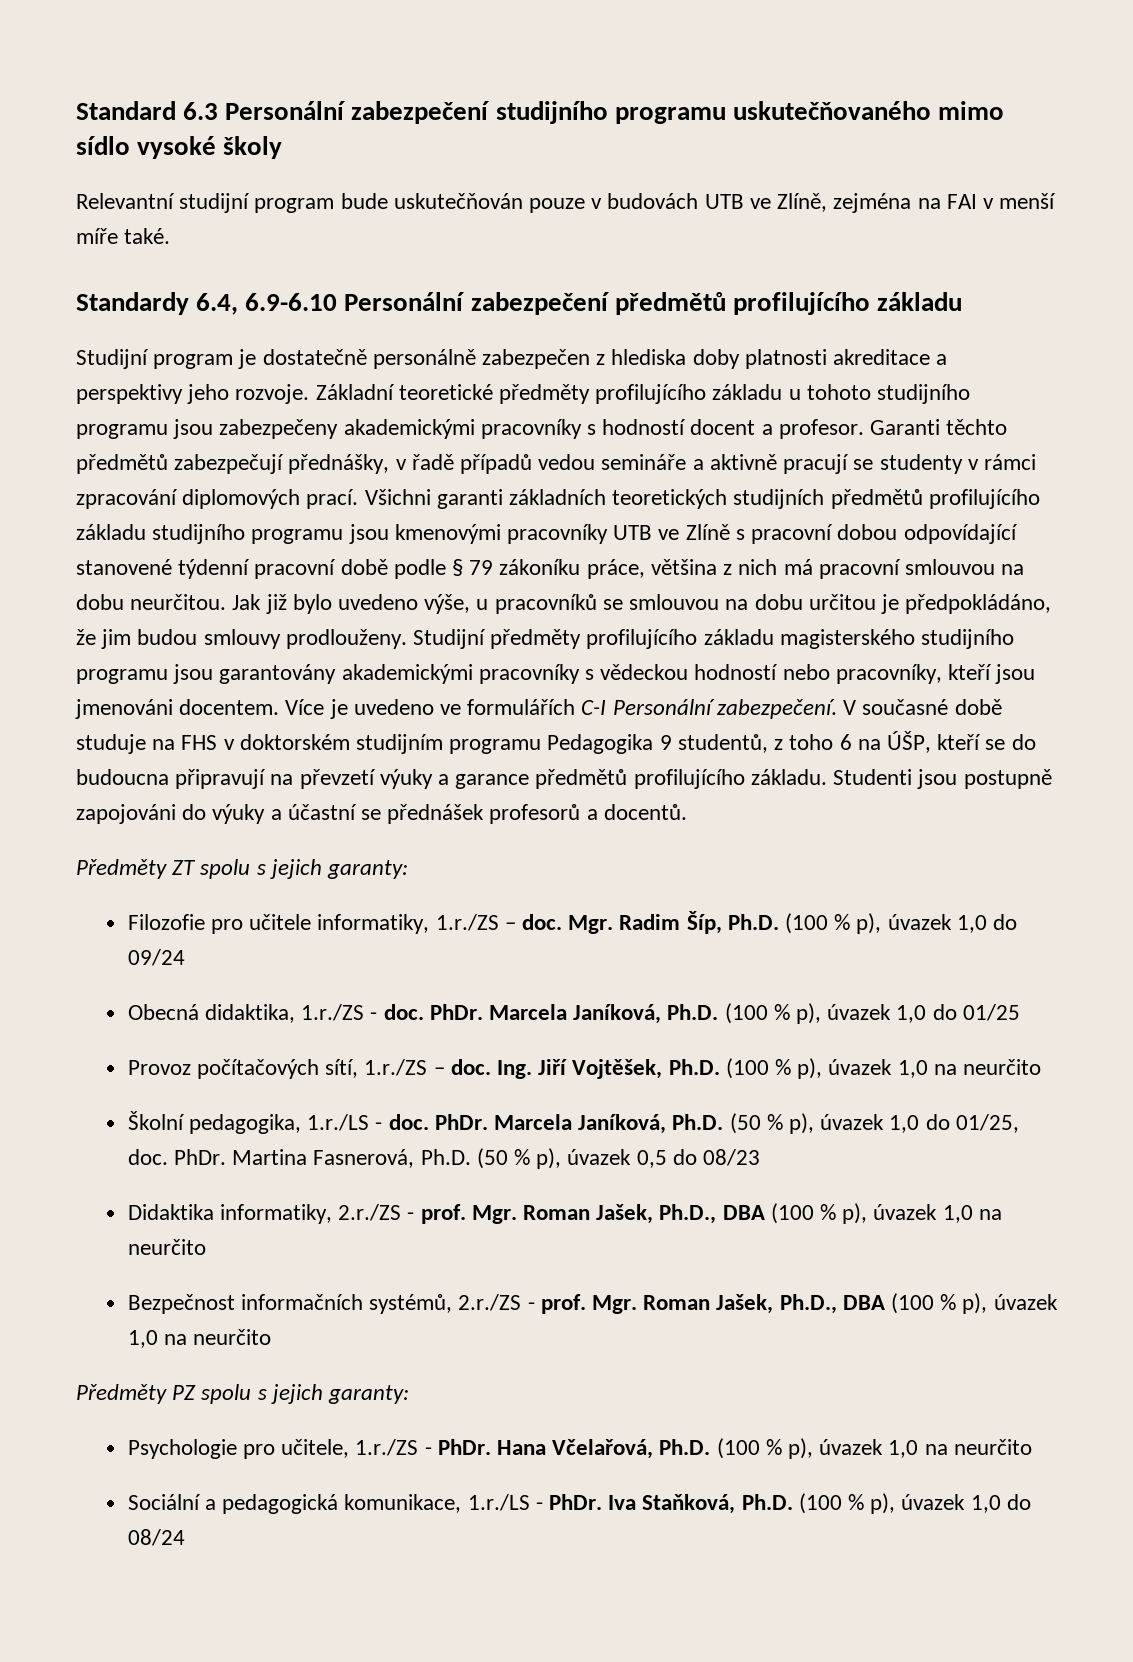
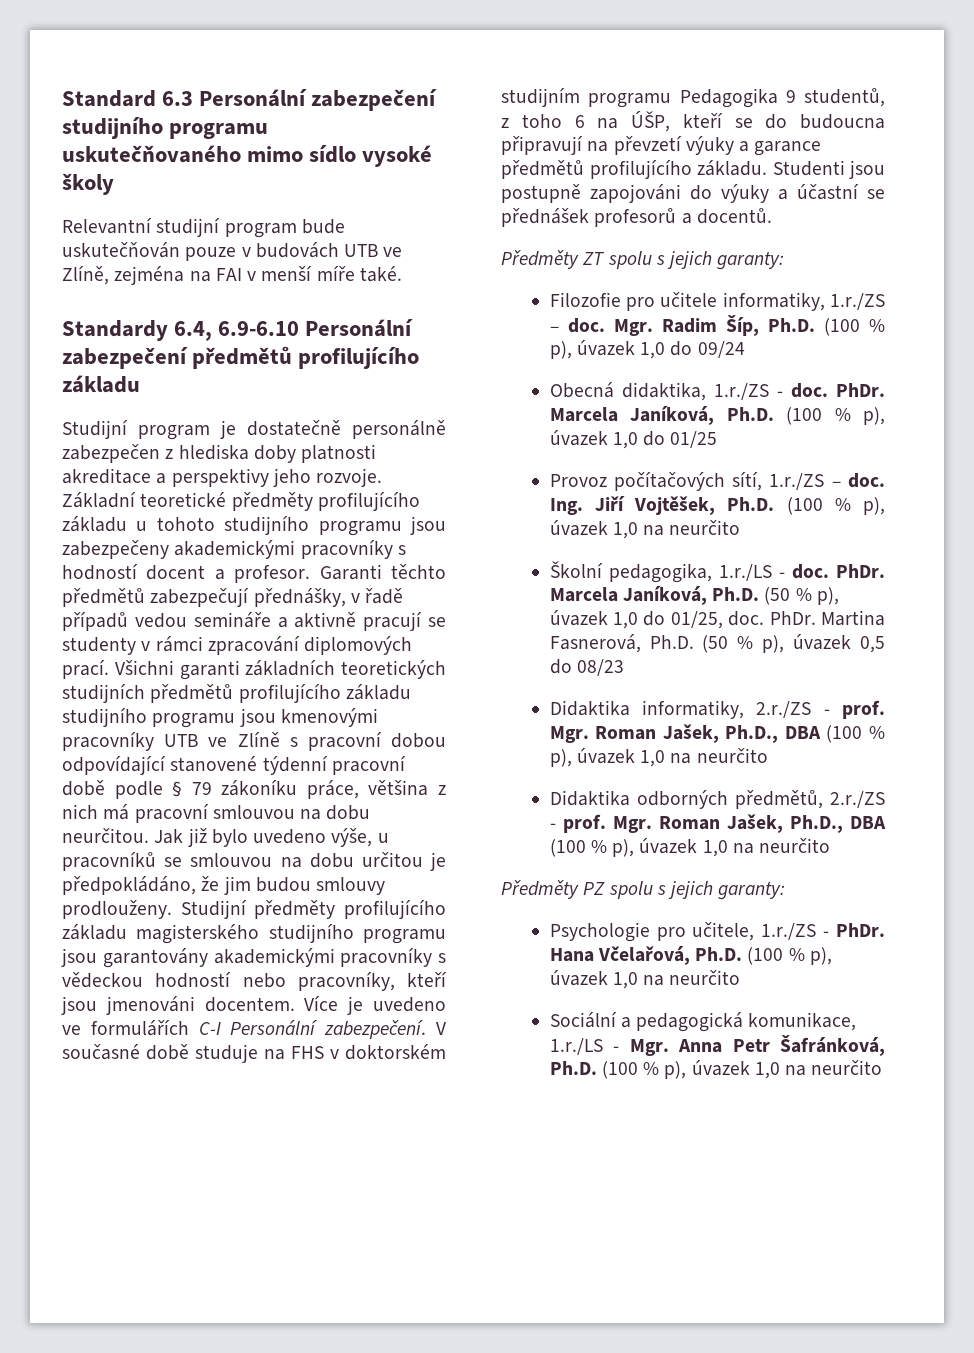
- Bezpečnost informačních systémů, 2.r./ZS - prof. Mgr. Roman Jašek, Ph.D., DBA (100 % p), úvazek 1,0 na neurčito
+ Didaktika odborných předmětů, 2.r./ZS - prof. Mgr. Roman Jašek, Ph.D., DBA (100 % p), úvazek 1,0 na neurčito
- Sociální a pedagogická komunikace, 1.r./LS - PhDr. Iva Staňková, Ph.D. (100 % p), úvazek 1,0 do 08/24
+ Sociální a pedagogická komunikace, 1.r./LS - Mgr. Anna Petr Šafránková, Ph.D. (100 % p), úvazek 1,0 na neurčito

